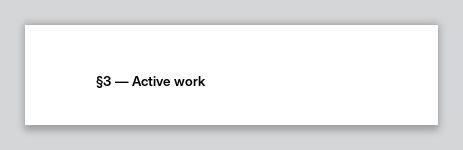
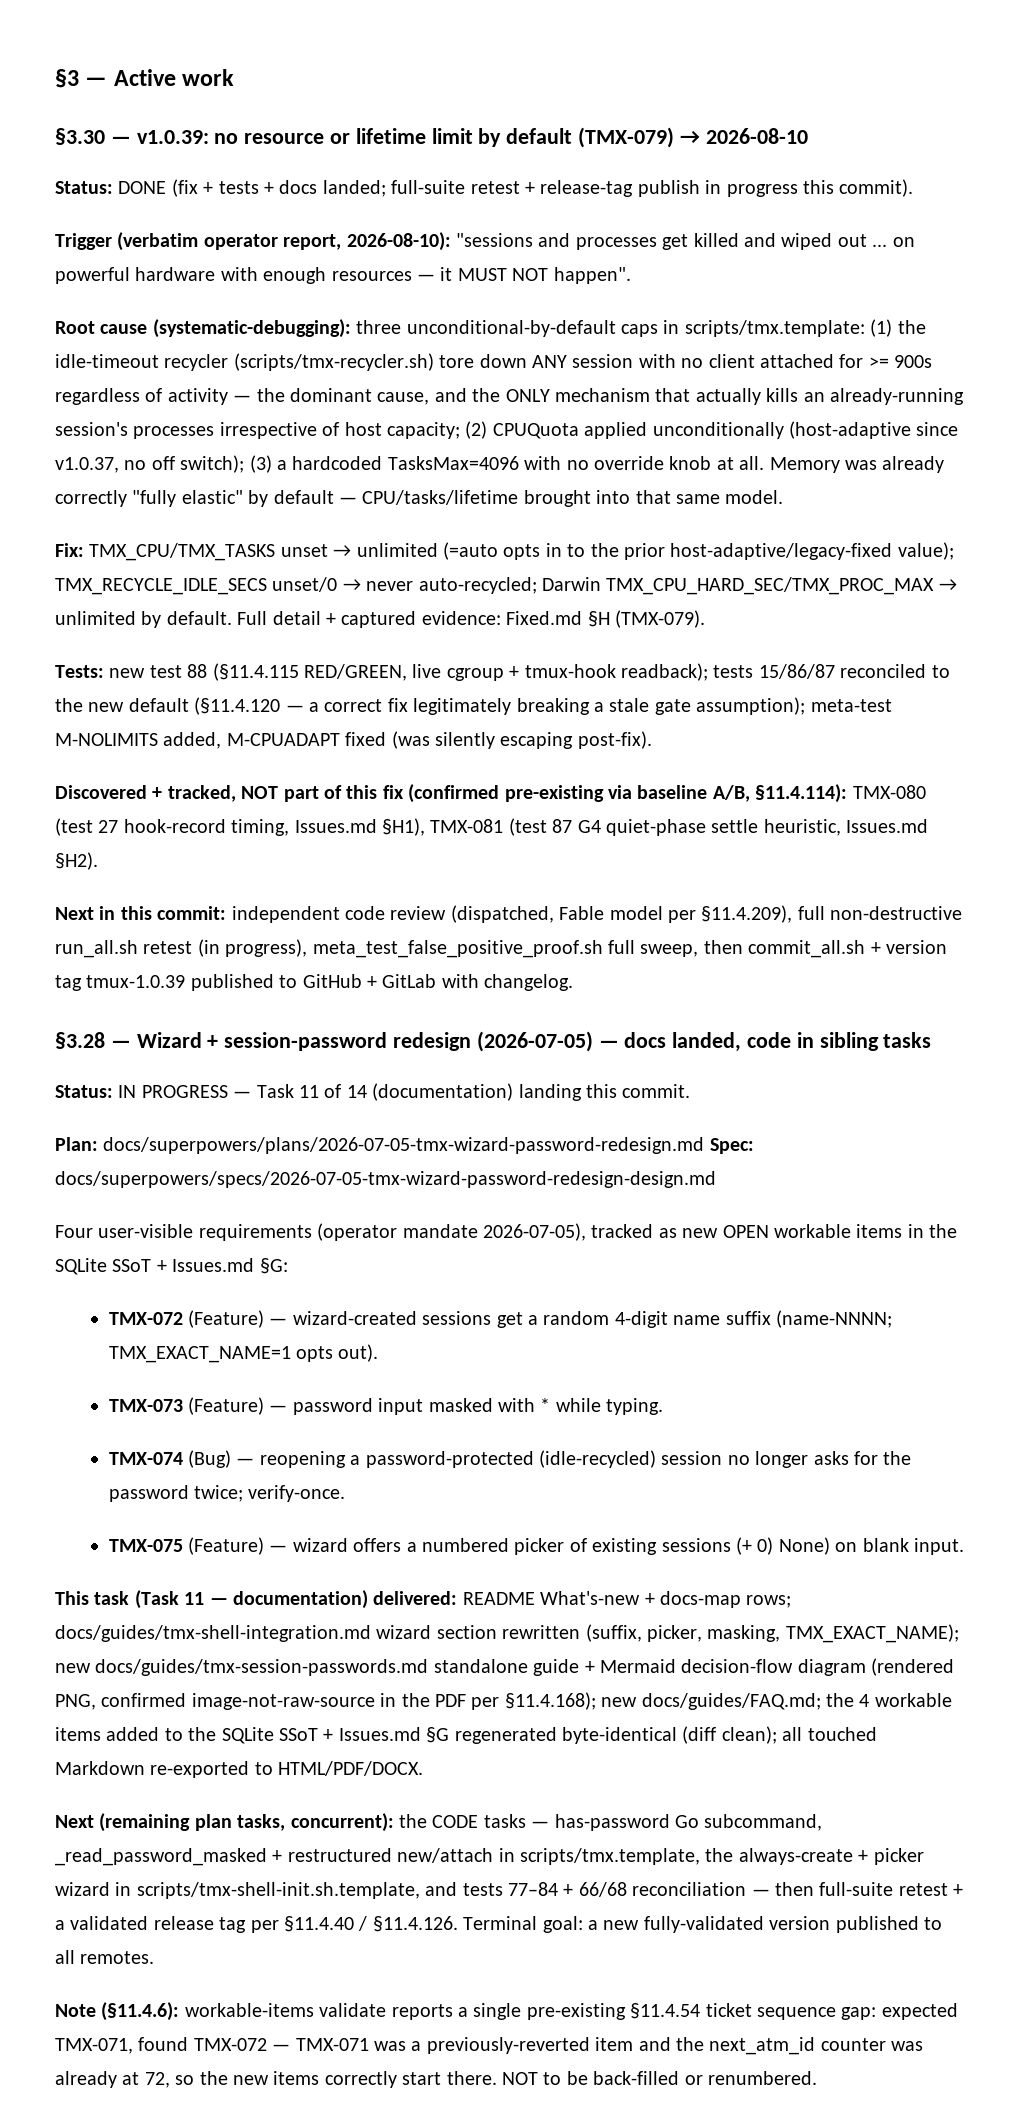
+ §3.30 — v1.0.39: no resource or lifetime limit by default (TMX-079) → 2026-08-10
+ Status: DONE (fix + tests + docs landed; full-suite retest + release-tag publish in progress this commit).
+ Trigger (verbatim operator report, 2026-08-10): "sessions and processes get killed and wiped out ... on powerful hardware with enough resources — it MUST NOT happen".
+ Root cause (systematic-debugging): three unconditional-by-default caps in scripts/tmx.template: (1) the idle-timeout recycler (scripts/tmx-recycler.sh) tore down ANY session with no client attached for >= 900s regardless of activity — the dominant cause, and the ONLY mechanism that actually kills an already-running session's processes irrespective of host capacity; (2) CPUQuota applied unconditionally (host-adaptive since v1.0.37, no off switch); (3) a hardcoded TasksMax=4096 with no override knob at all. Memory was already correctly "fully elastic" by default — CPU/tasks/lifetime brought into that same model.
+ Fix: TMX_CPU/TMX_TASKS unset → unlimited (=auto opts in to the prior host-adaptive/legacy-fixed value); TMX_RECYCLE_IDLE_SECS unset/0 → never auto-recycled; Darwin TMX_CPU_HARD_SEC/TMX_PROC_MAX → unlimited by default. Full detail + captured evidence: Fixed.md §H (TMX-079).
+ Tests: new test 88 (§11.4.115 RED/GREEN, live cgroup + tmux-hook readback); tests 15/86/87 reconciled to the new default (§11.4.120 — a correct fix legitimately breaking a stale gate assumption); meta-test M-NOLIMITS added, M-CPUADAPT fixed (was silently escaping post-fix).
+ Discovered + tracked, NOT part of this fix (confirmed pre-existing via baseline A/B, §11.4.114): TMX-080 (test 27 hook-record timing, Issues.md §H1), TMX-081 (test 87 G4 quiet-phase settle heuristic, Issues.md §H2).
+ Next in this commit: independent code review (dispatched, Fable model per §11.4.209), full non-destructive run_all.sh retest (in progress), meta_test_false_positive_proof.sh full sweep, then commit_all.sh + version tag tmux-1.0.39 published to GitHub + GitLab with changelog.
+ §3.28 — Wizard + session-password redesign (2026-07-05) — docs landed, code in sibling tasks
+ Status: IN PROGRESS — Task 11 of 14 (documentation) landing this commit.
+ Plan: docs/superpowers/plans/2026-07-05-tmx-wizard-password-redesign.md Spec: docs/superpowers/specs/2026-07-05-tmx-wizard-password-redesign-design.md
+ Four user-visible requirements (operator mandate 2026-07-05), tracked as new OPEN workable items in the SQLite SSoT + Issues.md §G:
+ TMX-072 (Feature) — wizard-created sessions get a random 4-digit name suffix (name-NNNN; TMX_EXACT_NAME=1 opts out).
+ TMX-073 (Feature) — password input masked with * while typing.
+ TMX-074 (Bug) — reopening a password-protected (idle-recycled) session no longer asks for the password twice; verify-once.
+ TMX-075 (Feature) — wizard offers a numbered picker of existing sessions (+ 0) None) on blank input.
+ This task (Task 11 — documentation) delivered: README What's-new + docs-map rows; docs/guides/tmx-shell-integration.md wizard section rewritten (suffix, picker, masking, TMX_EXACT_NAME); new docs/guides/tmx-session-passwords.md standalone guide + Mermaid decision-flow diagram (rendered PNG, confirmed image-not-raw-source in the PDF per §11.4.168); new docs/guides/FAQ.md; the 4 workable items added to the SQLite SSoT + Issues.md §G regenerated byte-identical (diff clean); all touched Markdown re-exported to HTML/PDF/DOCX.
+ Next (remaining plan tasks, concurrent): the CODE tasks — has-password Go subcommand, _read_password_masked + restructured new/attach in scripts/tmx.template, the always-create + picker wizard in scripts/tmx-shell-init.sh.template, and tests 77–84 + 66/68 reconciliation — then full-suite retest + a validated release tag per §11.4.40 / §11.4.126. Terminal goal: a new fully-validated version published to all remotes.
+ Note (§11.4.6): workable-items validate reports a single pre-existing §11.4.54 ticket sequence gap: expected TMX-071, found TMX-072 — TMX-071 was a previously-reverted item and the next_atm_id counter was already at 72, so the new items correctly start there. NOT to be back-filled or renumbered.

